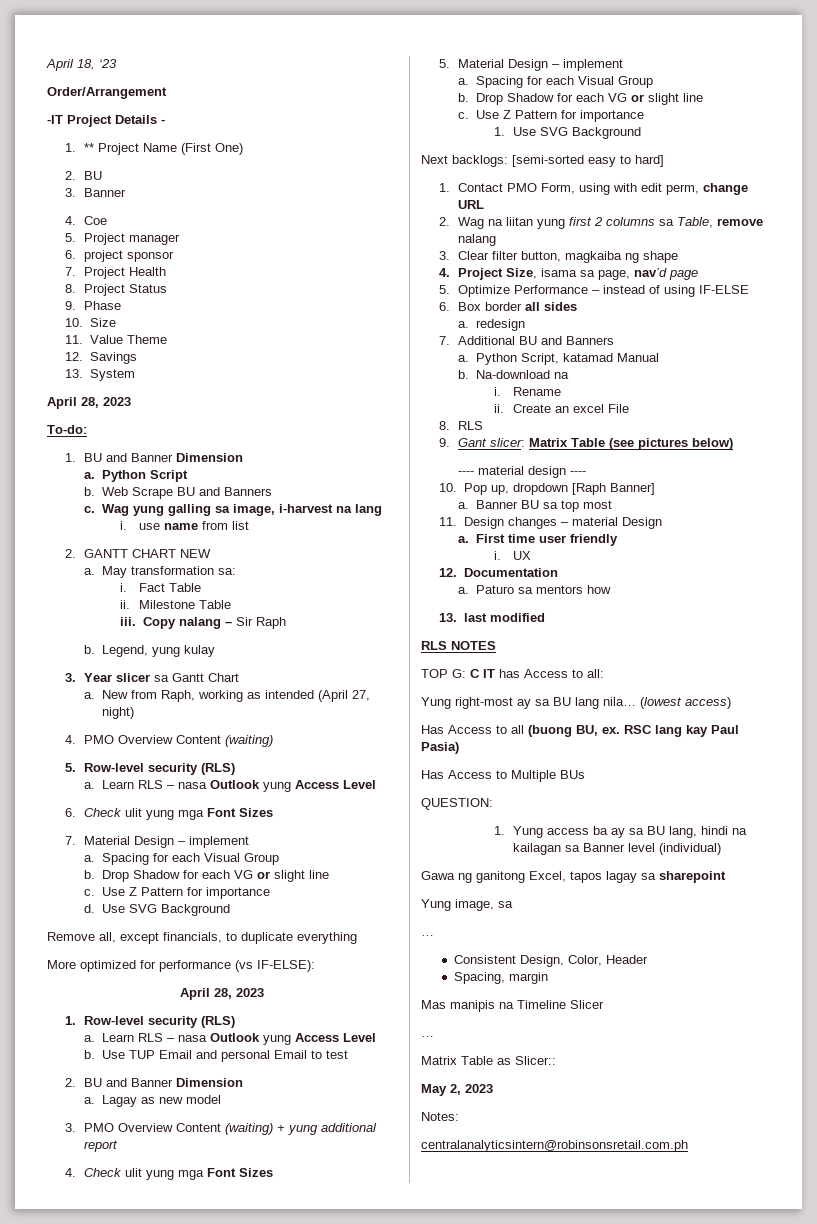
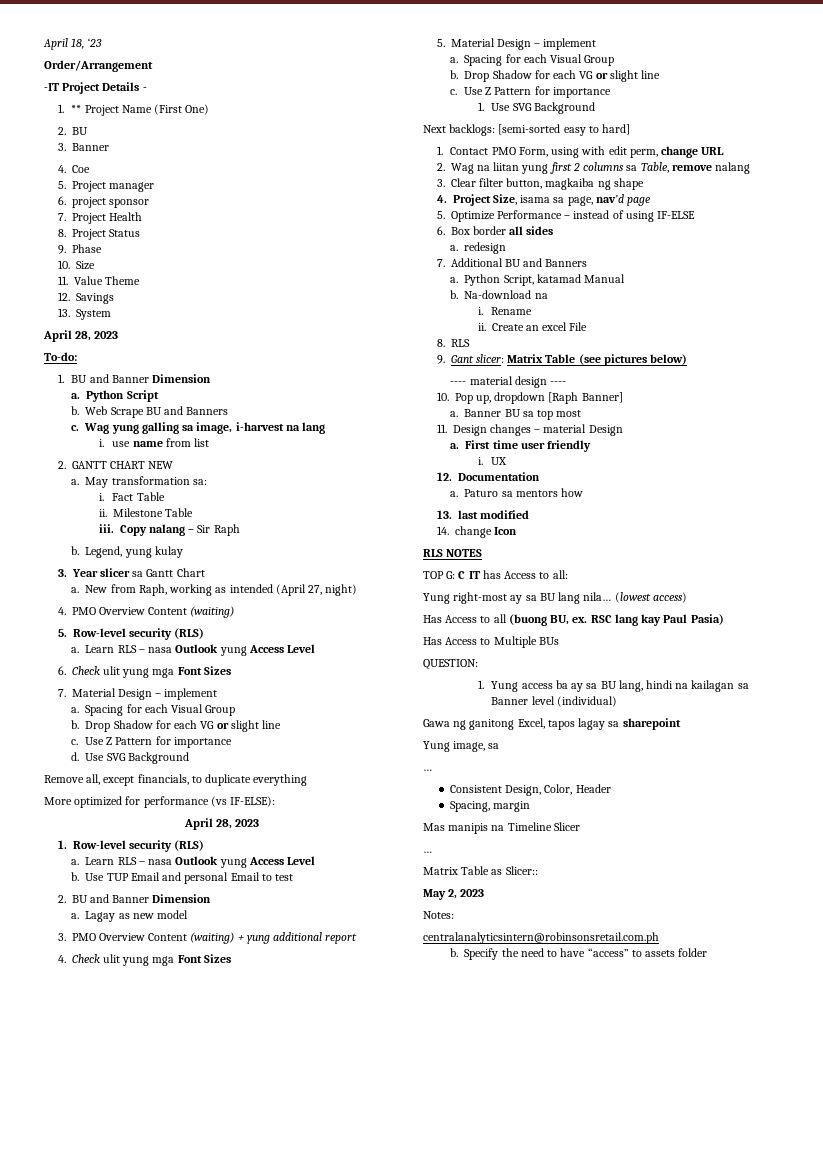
+ 14. change Icon
+ b. Specify the need to have “access” to assets folder

